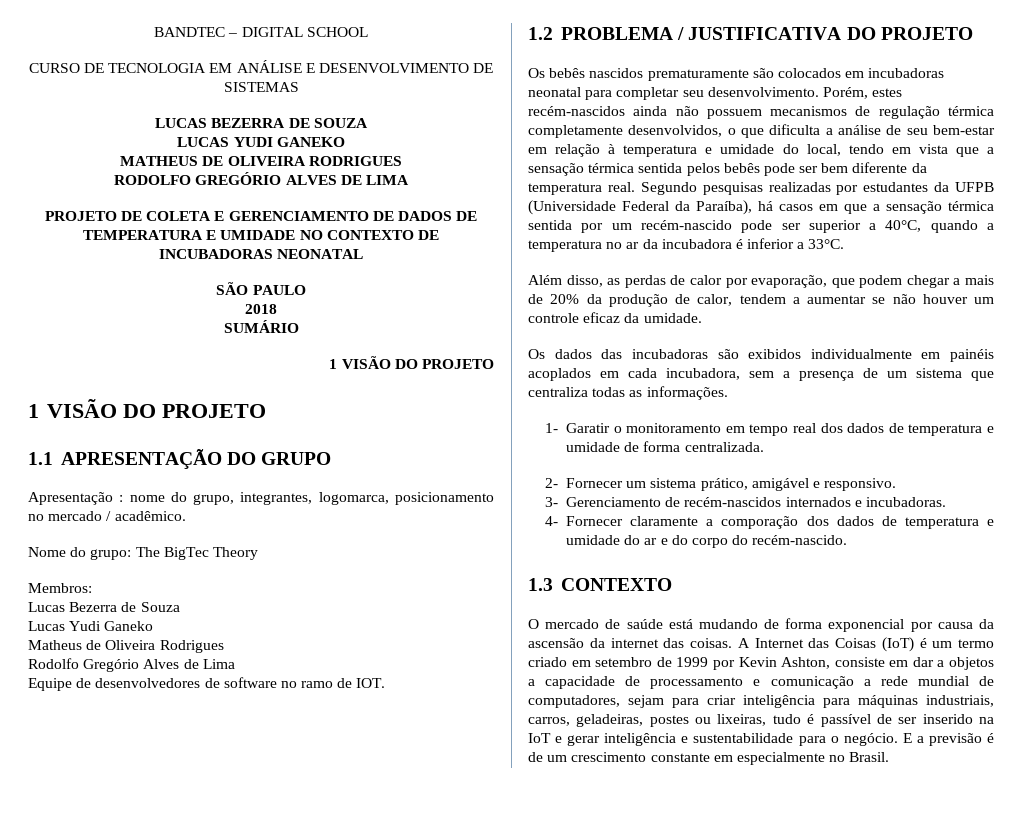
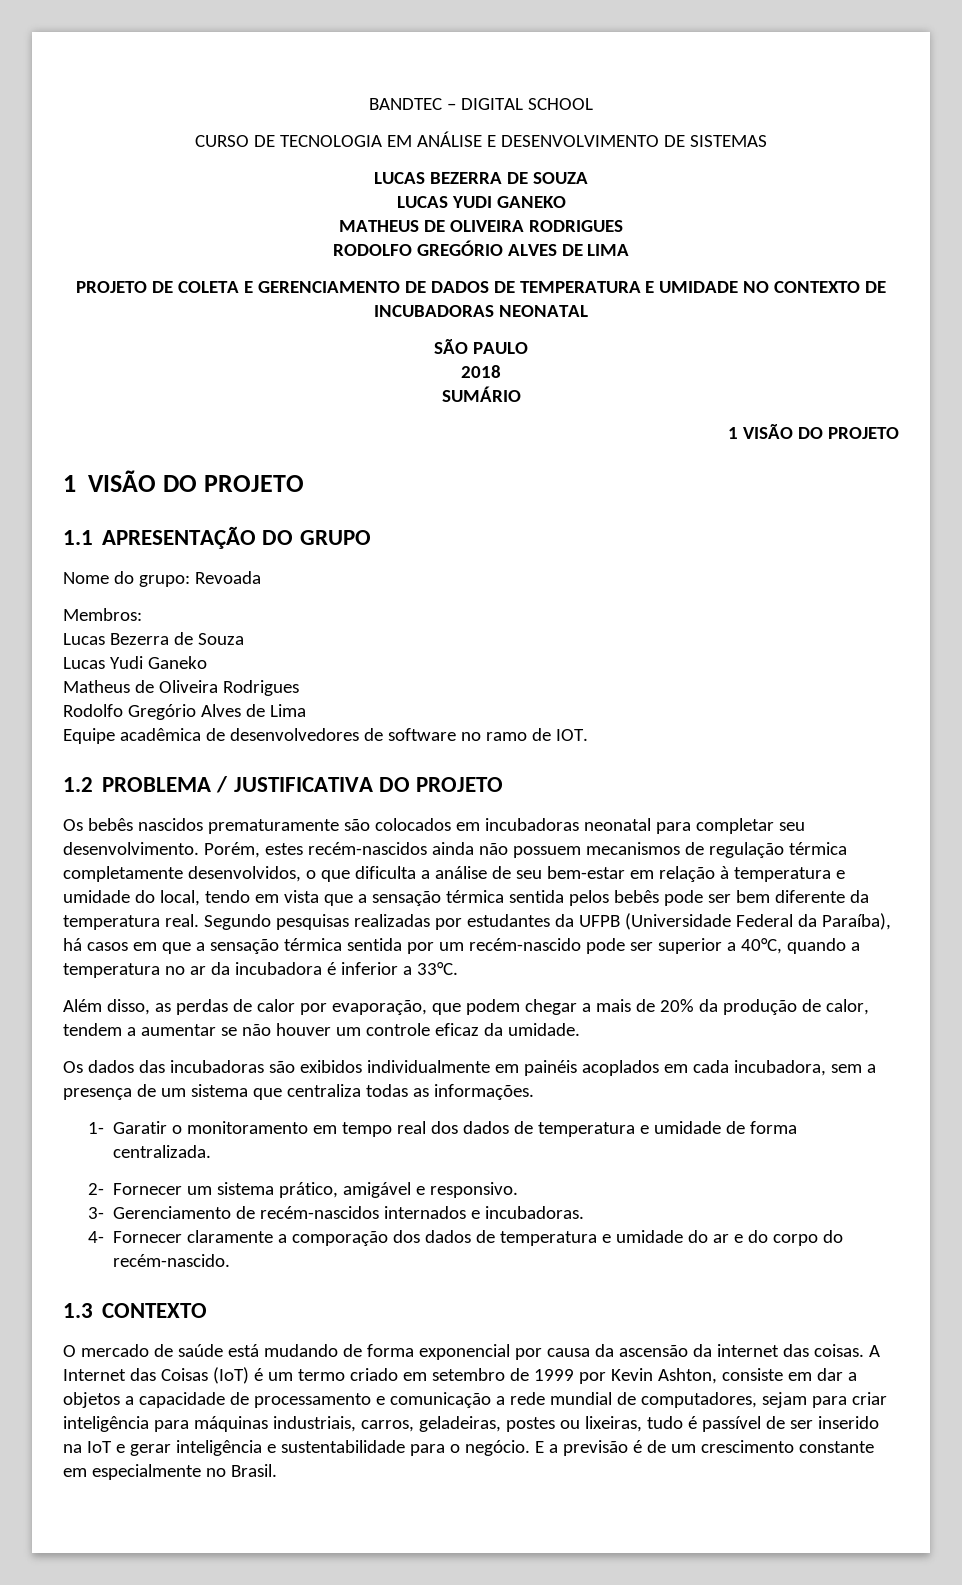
- Apresentação : nome do grupo, integrantes, logomarca, posicionamento no mercado / acadêmico.
- Nome do grupo: The BigTec Theory
+ Nome do grupo: Revoada
- Equipe de desenvolvedores de software no ramo de IOT.
+ Equipe acadêmica de desenvolvedores de software no ramo de IOT.

